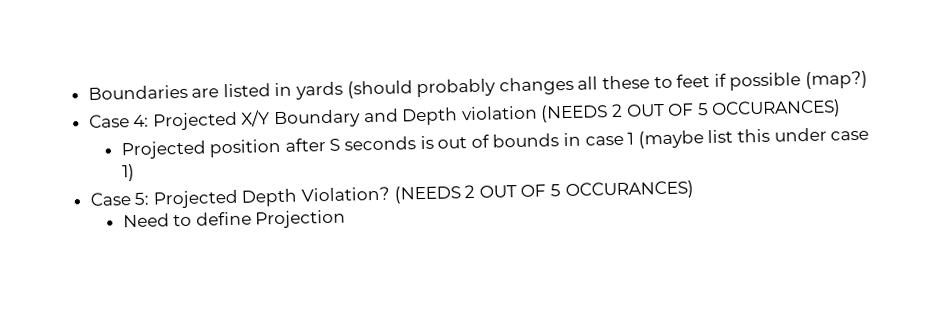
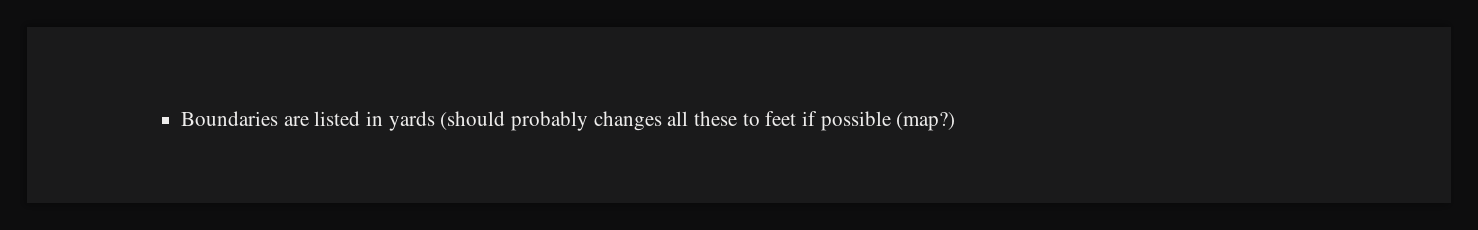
- Case 4: Projected X/Y Boundary and Depth violation (NEEDS 2 OUT OF 5 OCCURANCES)
- Projected position after S seconds is out of bounds in case 1 (maybe list this under case 1)
- Case 5: Projected Depth Violation? (NEEDS 2 OUT OF 5 OCCURANCES)
- Need to define Projection

